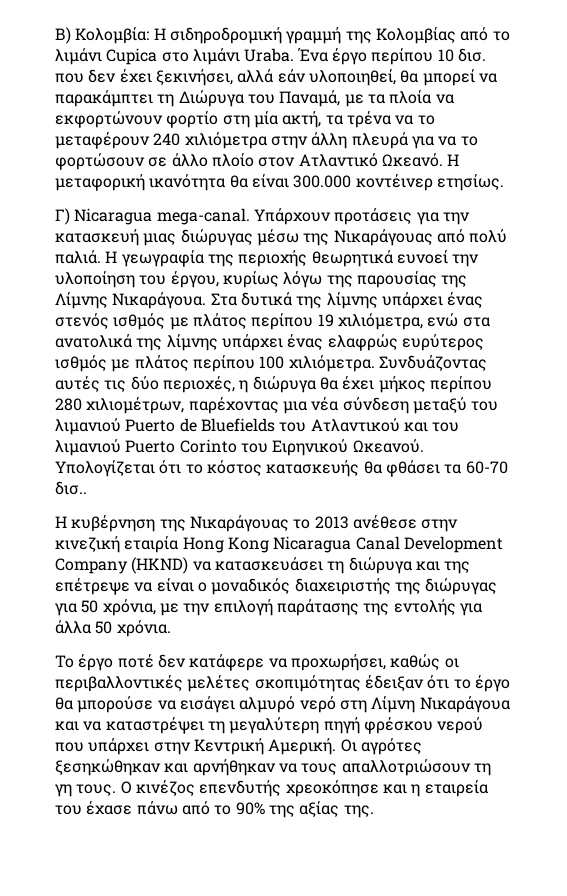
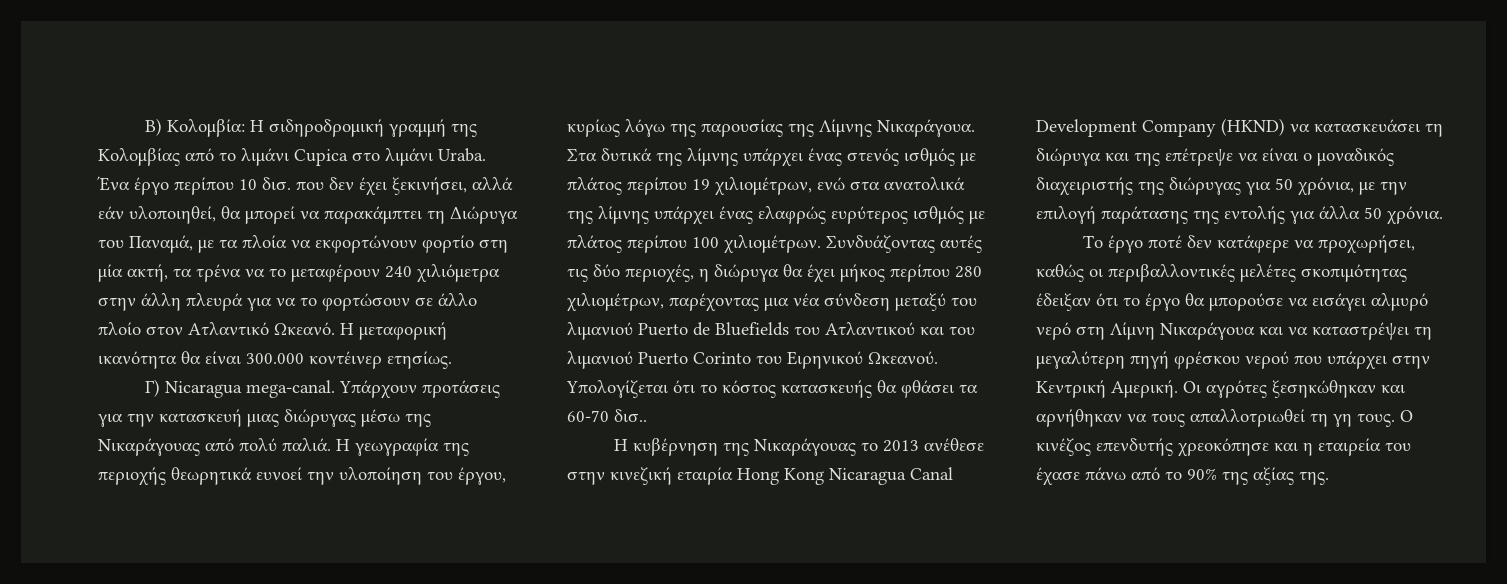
- Στα δυτικά της λίμνης υπάρχει ένας στενός ισθμός με πλάτος περίπου 19 χιλιόμετρα, ενώ στα ανατολικά της λίμνης υπάρχει ένας ελαφρώς ευρύτερος ισθμός με πλάτος περίπου 100 χιλιόμετρα.
+ Στα δυτικά της λίμνης υπάρχει ένας στενός ισθμός με πλάτος περίπου 19 χιλιομέτρων, ενώ στα ανατολικά της λίμνης υπάρχει ένας ελαφρώς ευρύτερος ισθμός με πλάτος περίπου 100 χιλιομέτρων.
- Οι αγρότες ξεσηκώθηκαν και αρνήθηκαν να τους απαλλοτριώσουν τη γη τους.
+ Οι αγρότες ξεσηκώθηκαν και αρνήθηκαν να τους απαλλοτριωθεί τη γη τους.

